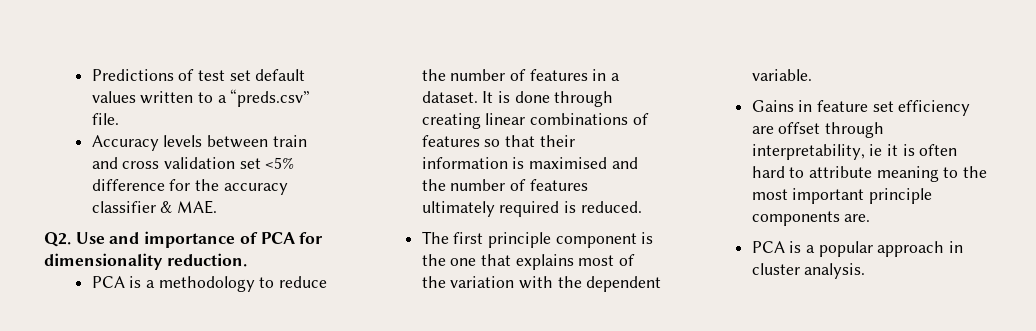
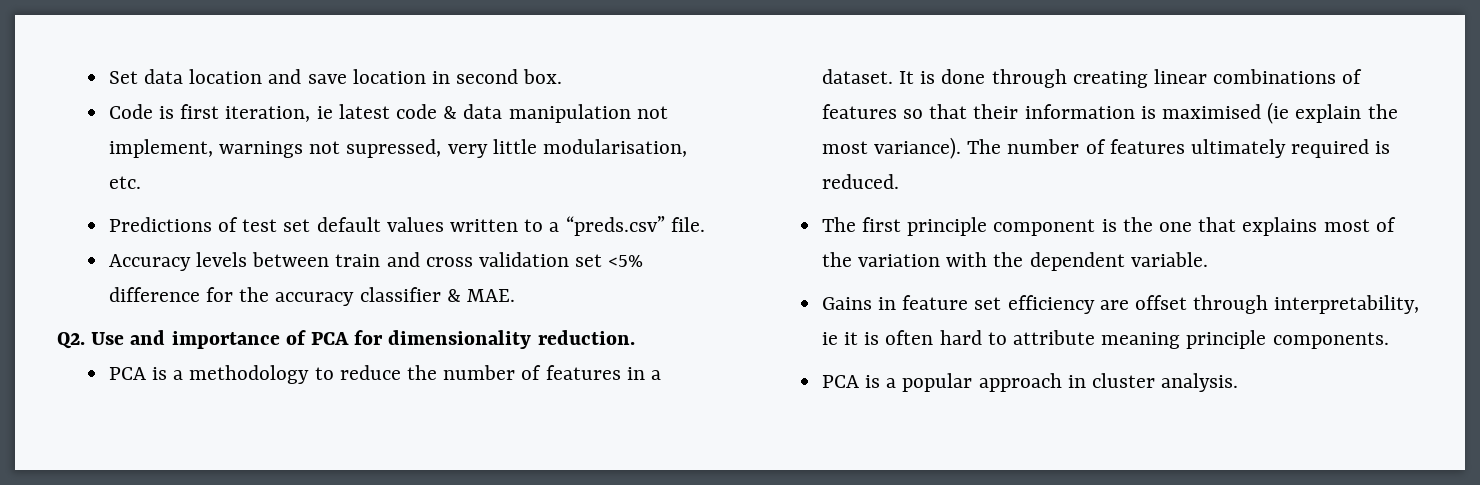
+ Set data location and save location in second box.
+ Code is first iteration, ie latest code & data manipulation not implement, warnings not supressed, very little modularisation, etc.
- It is done through creating linear combinations of features so that their information is maximised and the number of features ultimately required is reduced.
+ It is done through creating linear combinations of features so that their information is maximised (ie explain the most variance). The number of features ultimately required is reduced.
- Gains in feature set efficiency are offset through interpretability, ie it is often hard to attribute meaning to the most important principle components are.
+ Gains in feature set efficiency are offset through interpretability, ie it is often hard to attribute meaning principle components.

